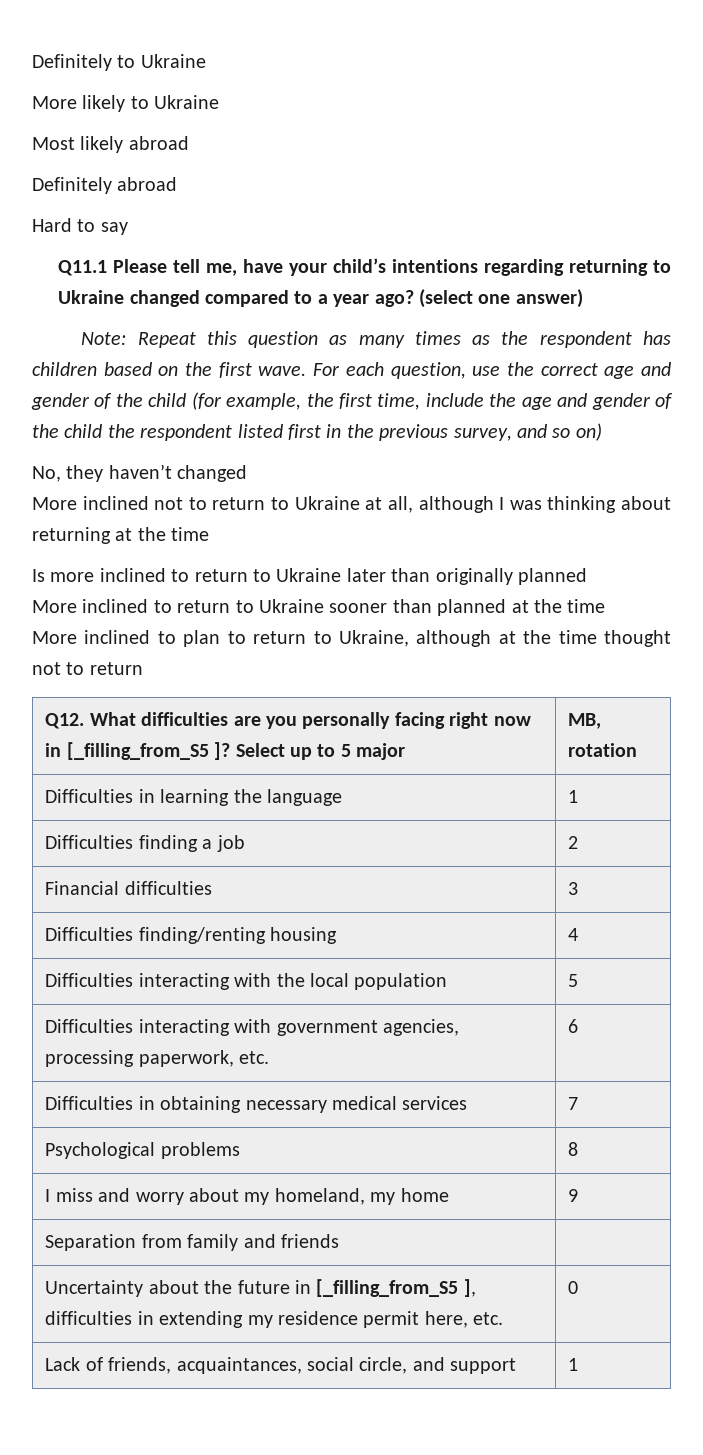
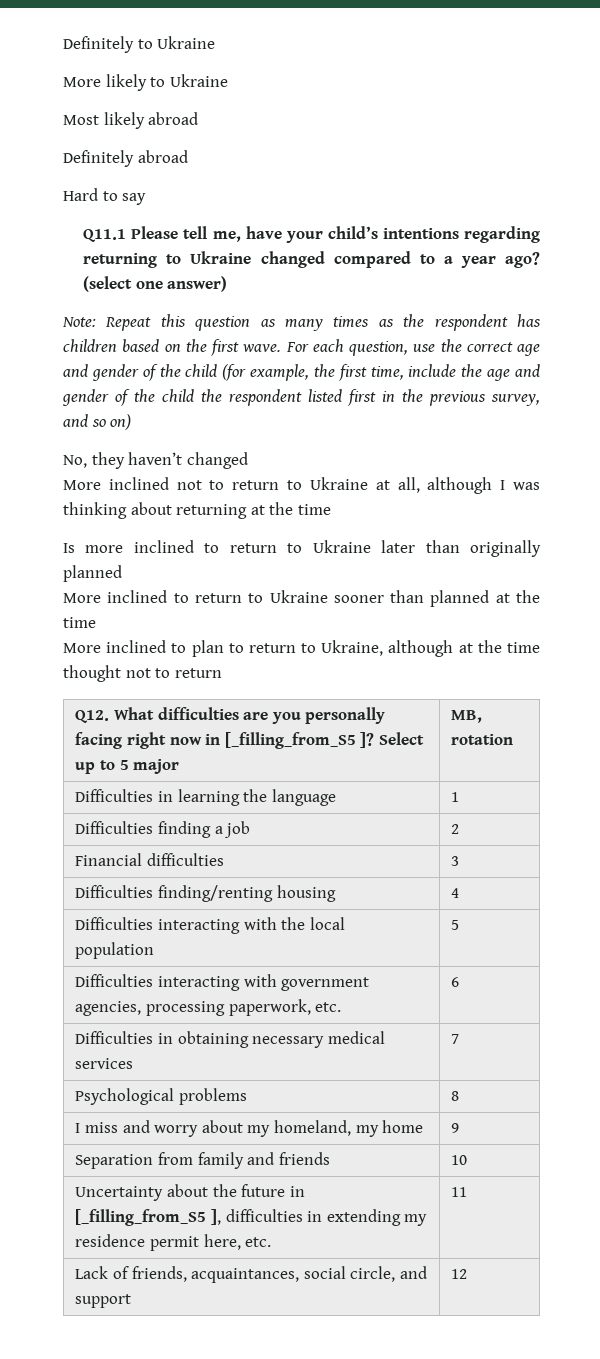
- Separation from family and friends |
+ Separation from family and friends | 10
- Uncertainty about the future in [_filling_from_S5 ], difficulties in extending my residence permit here, etc. | 0
+ Uncertainty about the future in [_filling_from_S5 ], difficulties in extending my residence permit here, etc. | 11
- Lack of friends, acquaintances, social circle, and support | 1
+ Lack of friends, acquaintances, social circle, and support | 12

